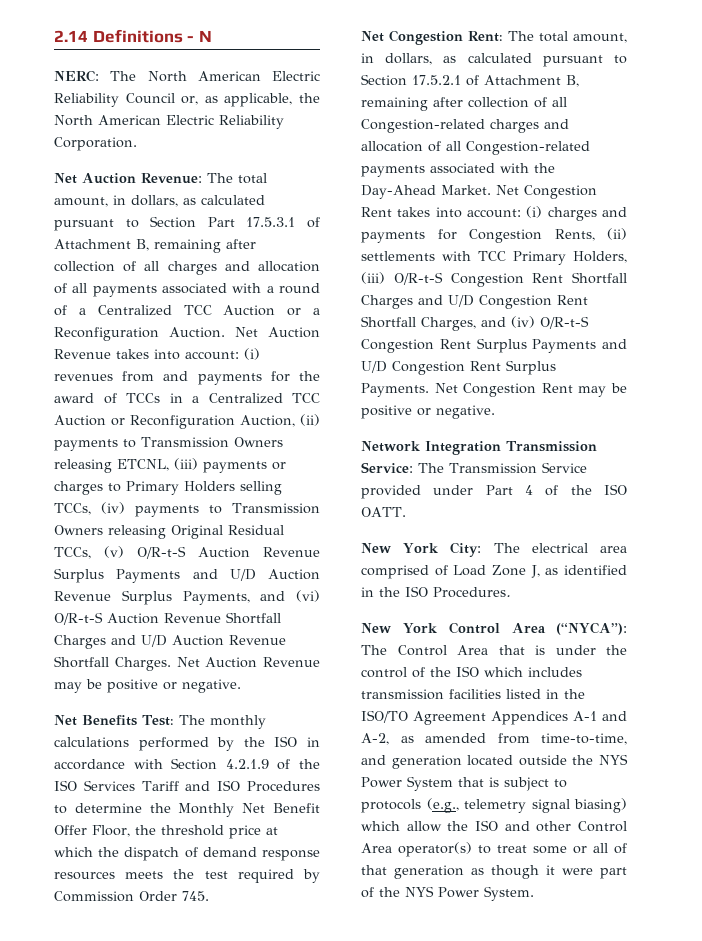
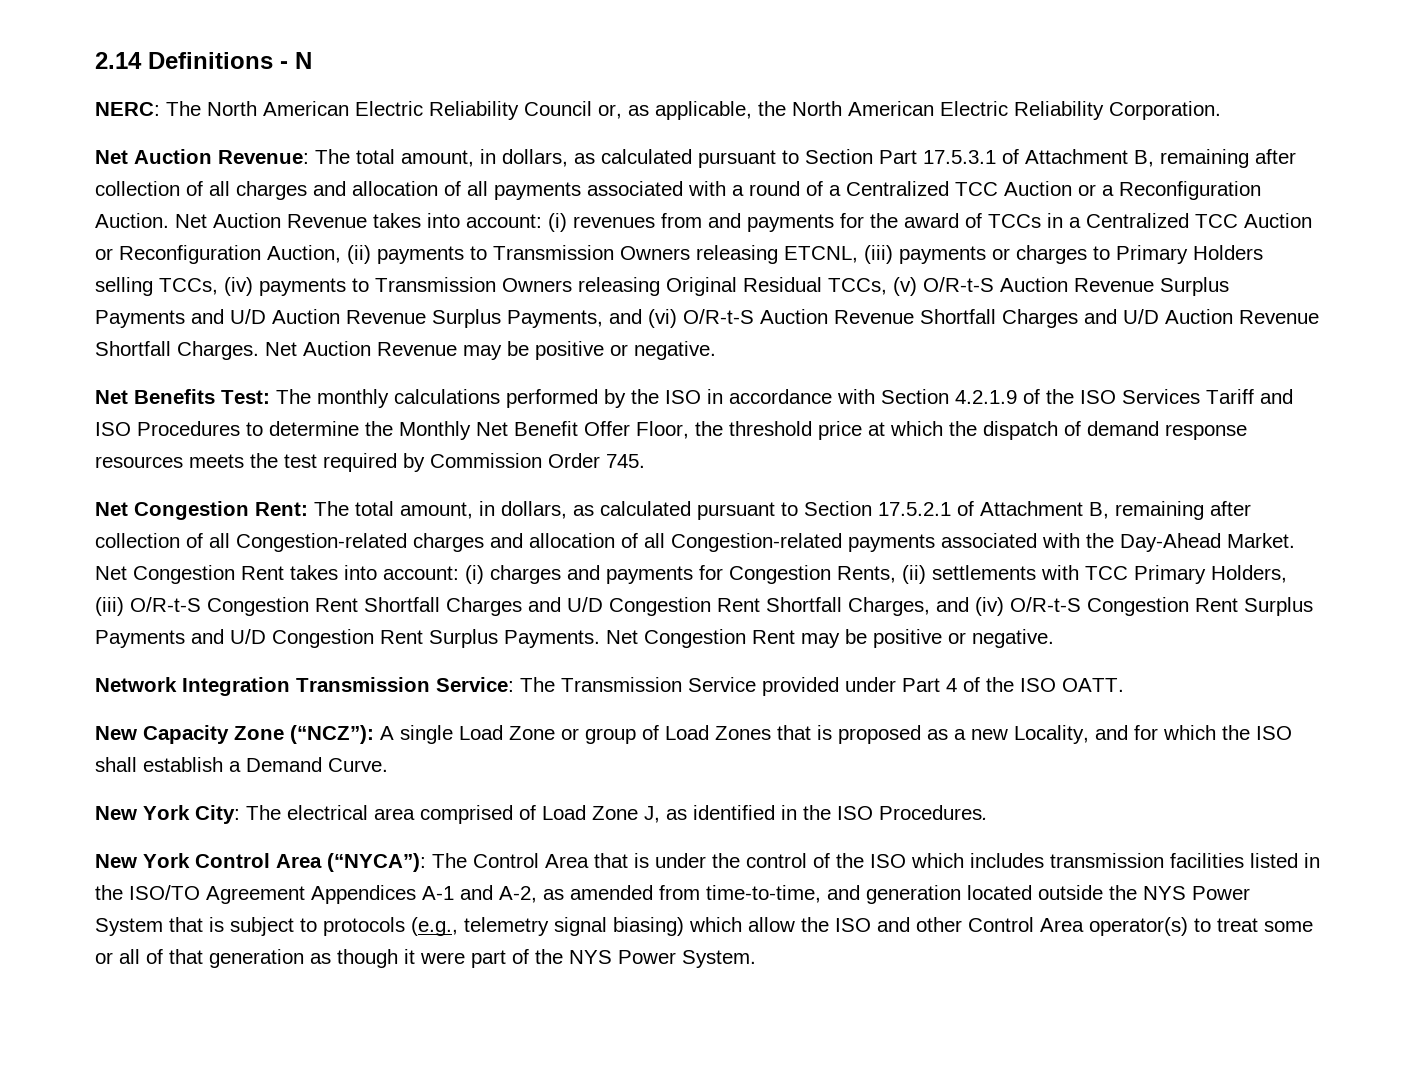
+ New Capacity Zone (“NCZ”): A single Load Zone or group of Load Zones that is proposed as a new Locality, and for which the ISO shall establish a Demand Curve.

